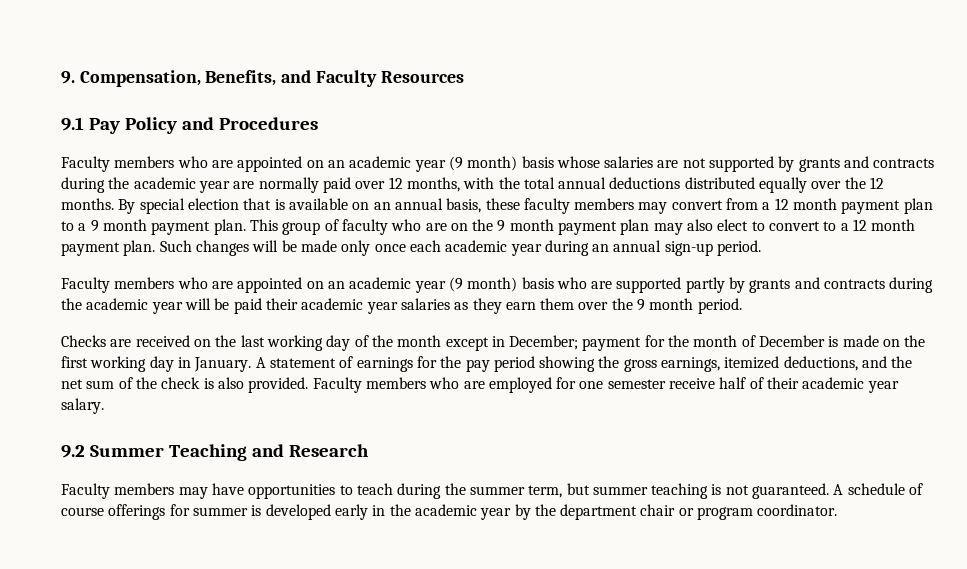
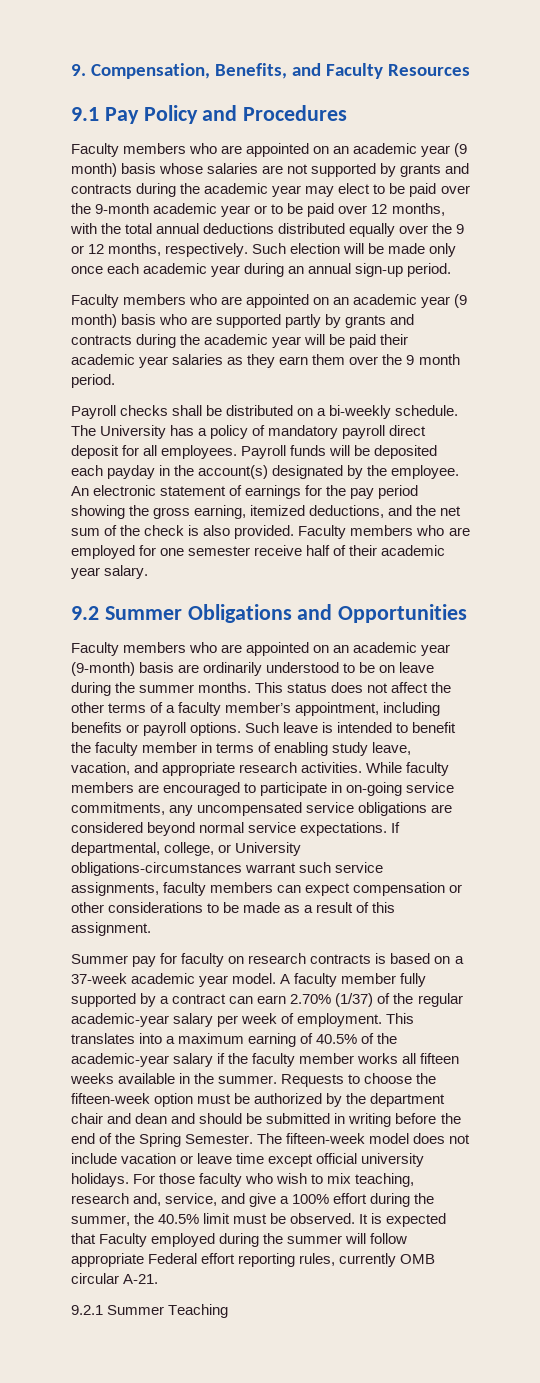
- Faculty members who are appointed on an academic year (9 month) basis whose salaries are not supported by grants and contracts during the academic year are normally paid over 12 months, with the total annual deductions distributed equally over the 12 months. By special election that is available on an annual basis, these faculty members may convert from a 12 month payment plan to a 9 month payment plan. This group of faculty who are on the 9 month payment plan may also elect to convert to a 12 month payment plan. Such changes will be made only once each academic year during an annual sign-up period.
+ Faculty members who are appointed on an academic year (9 month) basis whose salaries are not supported by grants and contracts during the academic year may elect to be paid over the 9-month academic year or to be paid over 12 months, with the total annual deductions distributed equally over the 9 or 12 months, respectively. Such election will be made only once each academic year during an annual sign-up period.
- Checks are received on the last working day of the month except in December; payment for the month of December is made on the first working day in January. A statement of earnings for the pay period showing the gross earnings, itemized deductions, and the net sum of the check is also provided.
+ Payroll checks shall be distributed on a bi-weekly schedule. The University has a policy of mandatory payroll direct deposit for all employees. Payroll funds will be deposited each payday in the account(s) designated by the employee. An electronic statement of earnings for the pay period showing the gross earning, itemized deductions, and the net sum of the check is also provided.
- 9.2 Summer Teaching and Research
- Faculty members may have opportunities to teach during the summer term, but summer teaching is not guaranteed. A schedule of course offerings for summer is developed early in the academic year by the department chair or program coordinator.
+ 9.2 Summer Obligations and Opportunities
+ Faculty members who are appointed on an academic year (9-month) basis are ordinarily understood to be on leave during the summer months. This status does not affect the other terms of a faculty member’s appointment, including benefits or payroll options. Such leave is intended to benefit the faculty member in terms of enabling study leave, vacation, and appropriate research activities. While faculty members are encouraged to participate in on-going service commitments, any uncompensated service obligations are considered beyond normal service expectations. If departmental, college, or University obligations-circumstances warrant such service assignments, faculty members can expect compensation or other considerations to be made as a result of this assignment.
+ Summer pay for faculty on research contracts is based on a 37-week academic year model. A faculty member fully supported by a contract can earn 2.70% (1/37) of the regular academic-year salary per week of employment. This translates into a maximum earning of 40.5% of the academic-year salary if the faculty member works all fifteen weeks available in the summer. Requests to choose the fifteen-week option must be authorized by the department chair and dean and should be submitted in writing before the end of the Spring Semester. The fifteen-week model does not include vacation or leave time except official university holidays. For those faculty who wish to mix teaching, research and, service, and give a 100% effort during the summer, the 40.5% limit must be observed. It is expected that Faculty employed during the summer will follow appropriate Federal effort reporting rules, currently OMB circular A-21.
+ 9.2.1 Summer Teaching

